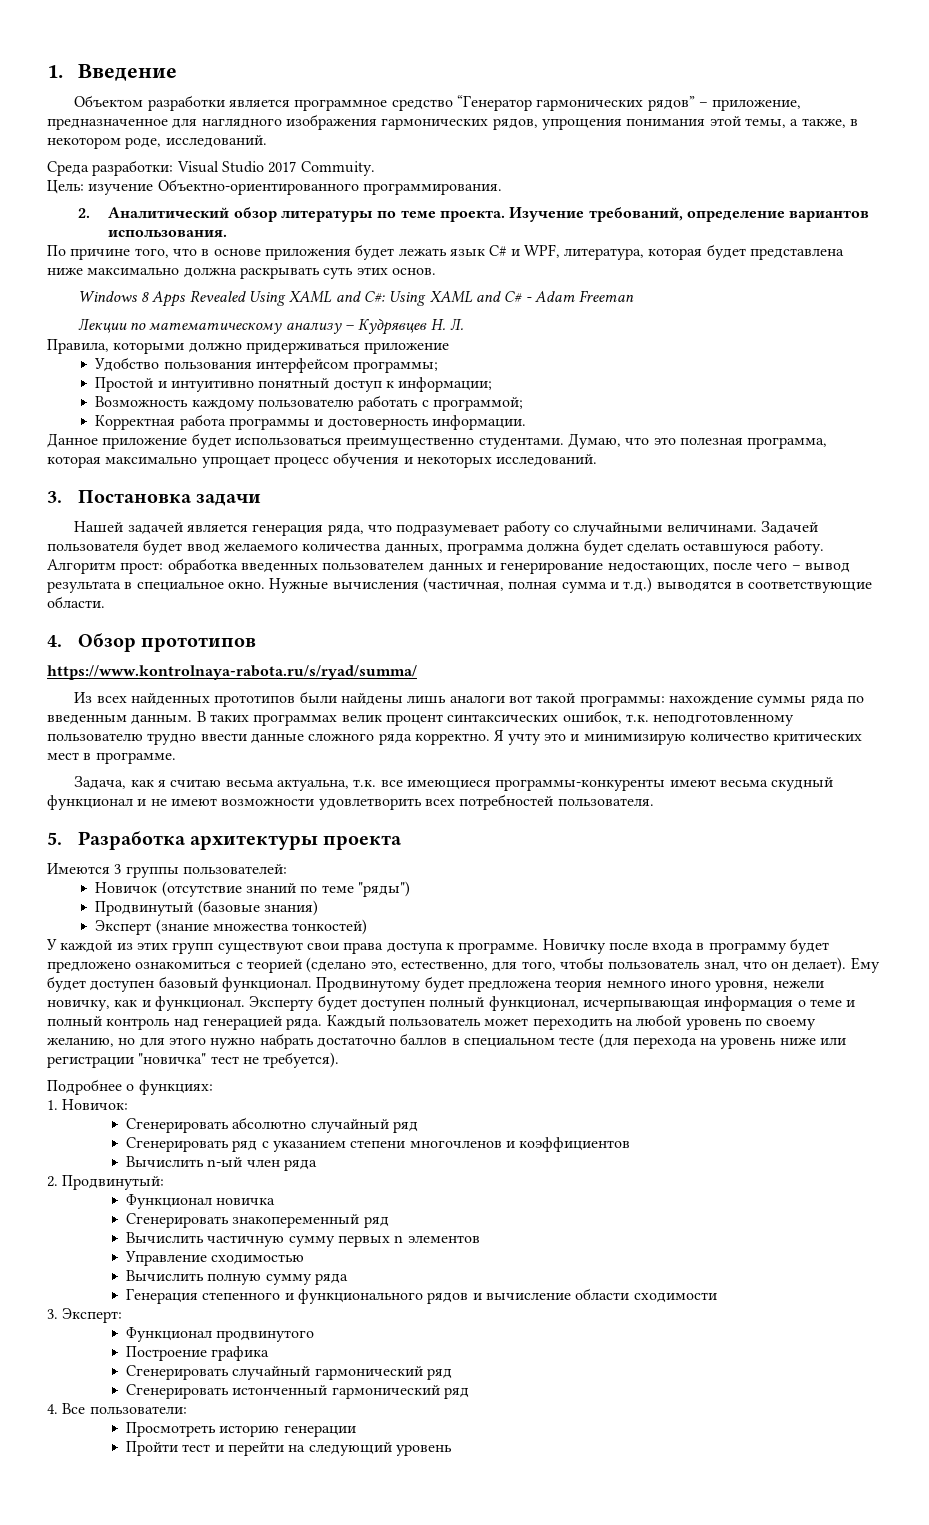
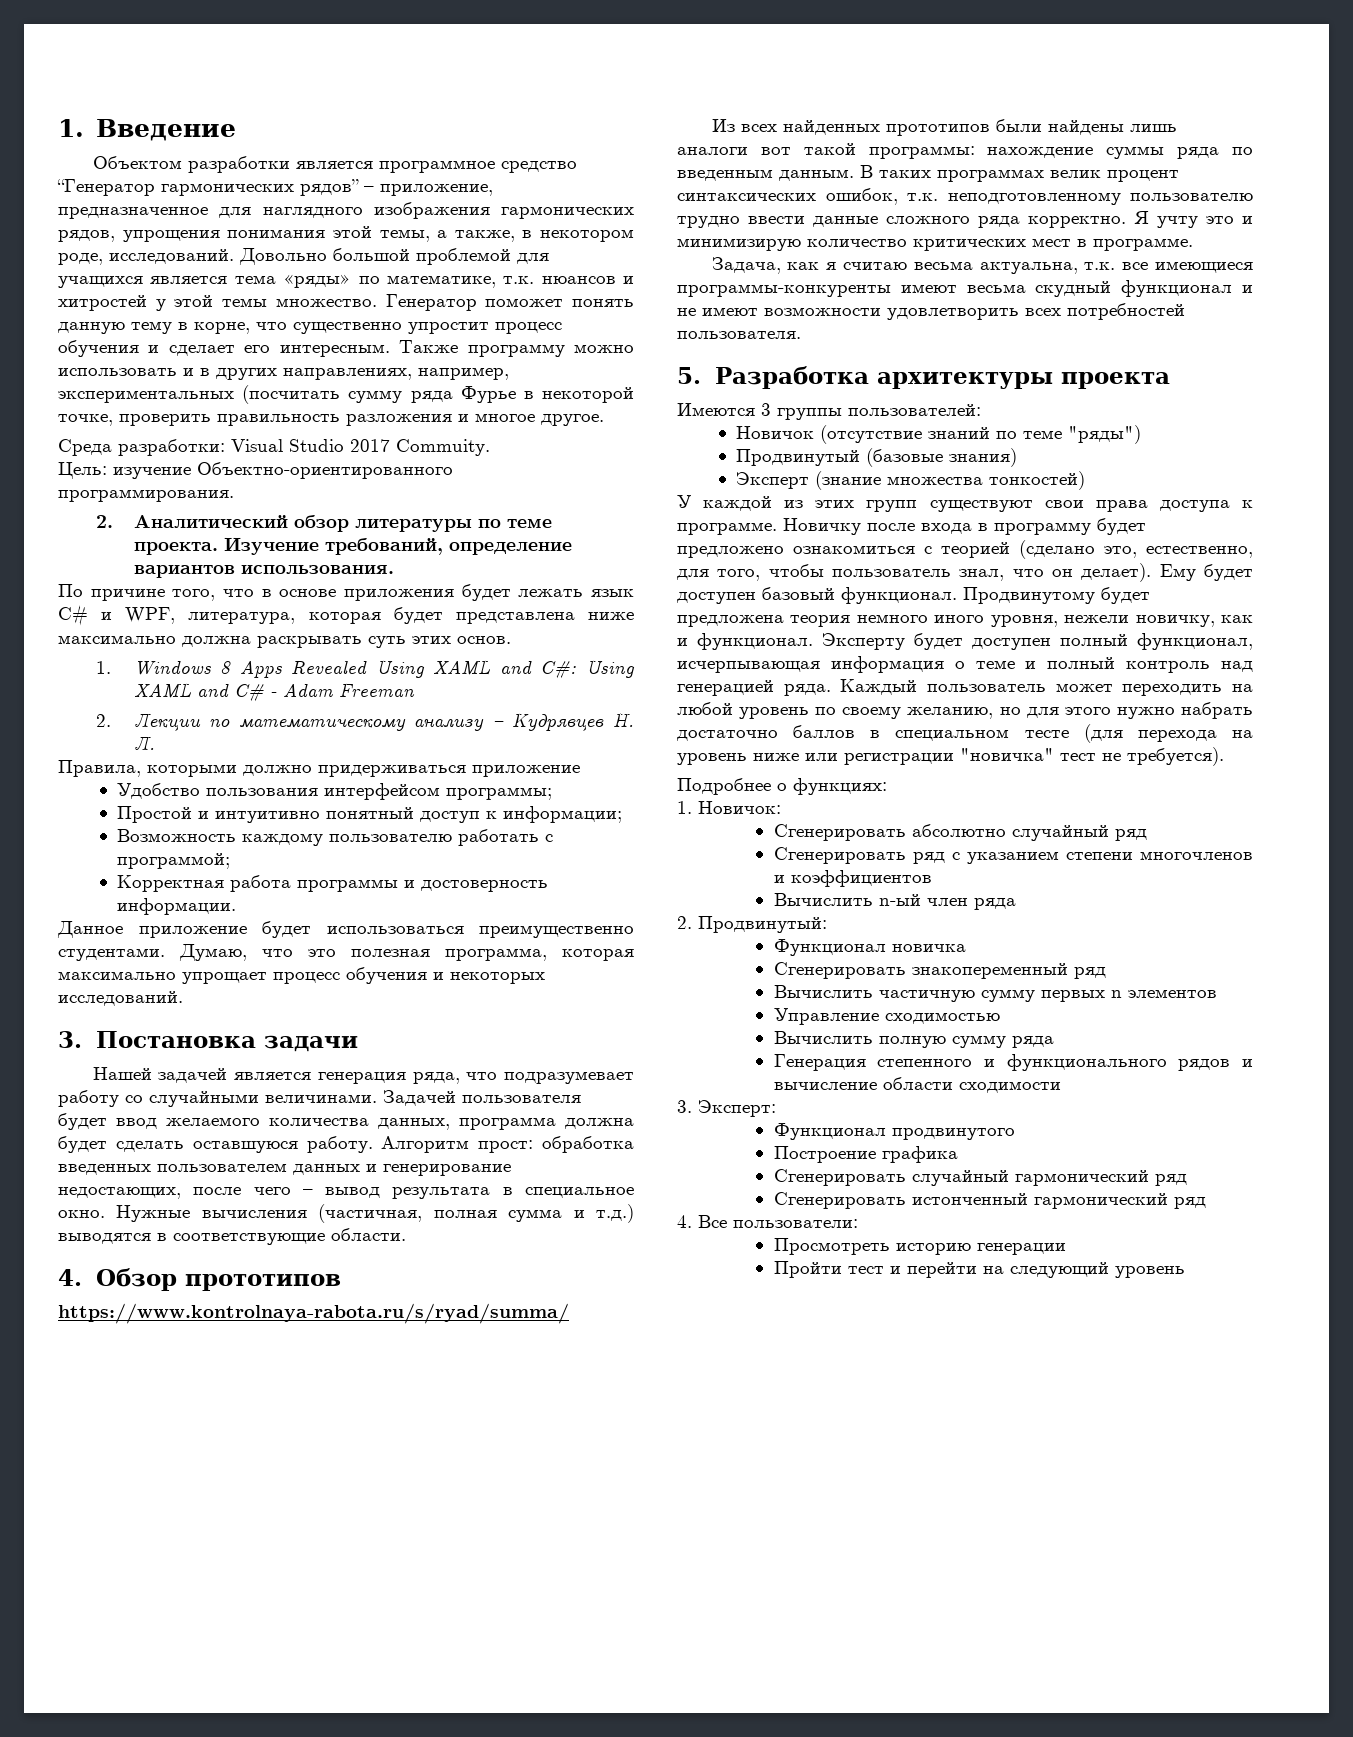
+ Довольно большой проблемой для учащихся является тема «ряды» по математике, т.к. нюансов и хитростей у этой темы множество. Генератор поможет понять данную тему в корне, что существенно упростит процесс обучения и сделает его интересным. Также программу можно использовать и в других направлениях, например, экспериментальных (посчитать сумму ряда Фурье в некоторой точке, проверить правильность разложения и многое другое.
- Windows 8 Apps Revealed Using XAML and C#: Using XAML and C# - Adam Freeman
+ 1. Windows 8 Apps Revealed Using XAML and C#: Using XAML and C# - Adam Freeman
- Лекции по математическому анализу – Кудрявцев Н. Л.
+ 2. Лекции по математическому анализу – Кудрявцев Н. Л.

